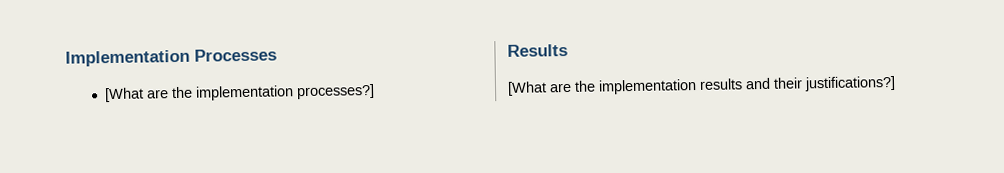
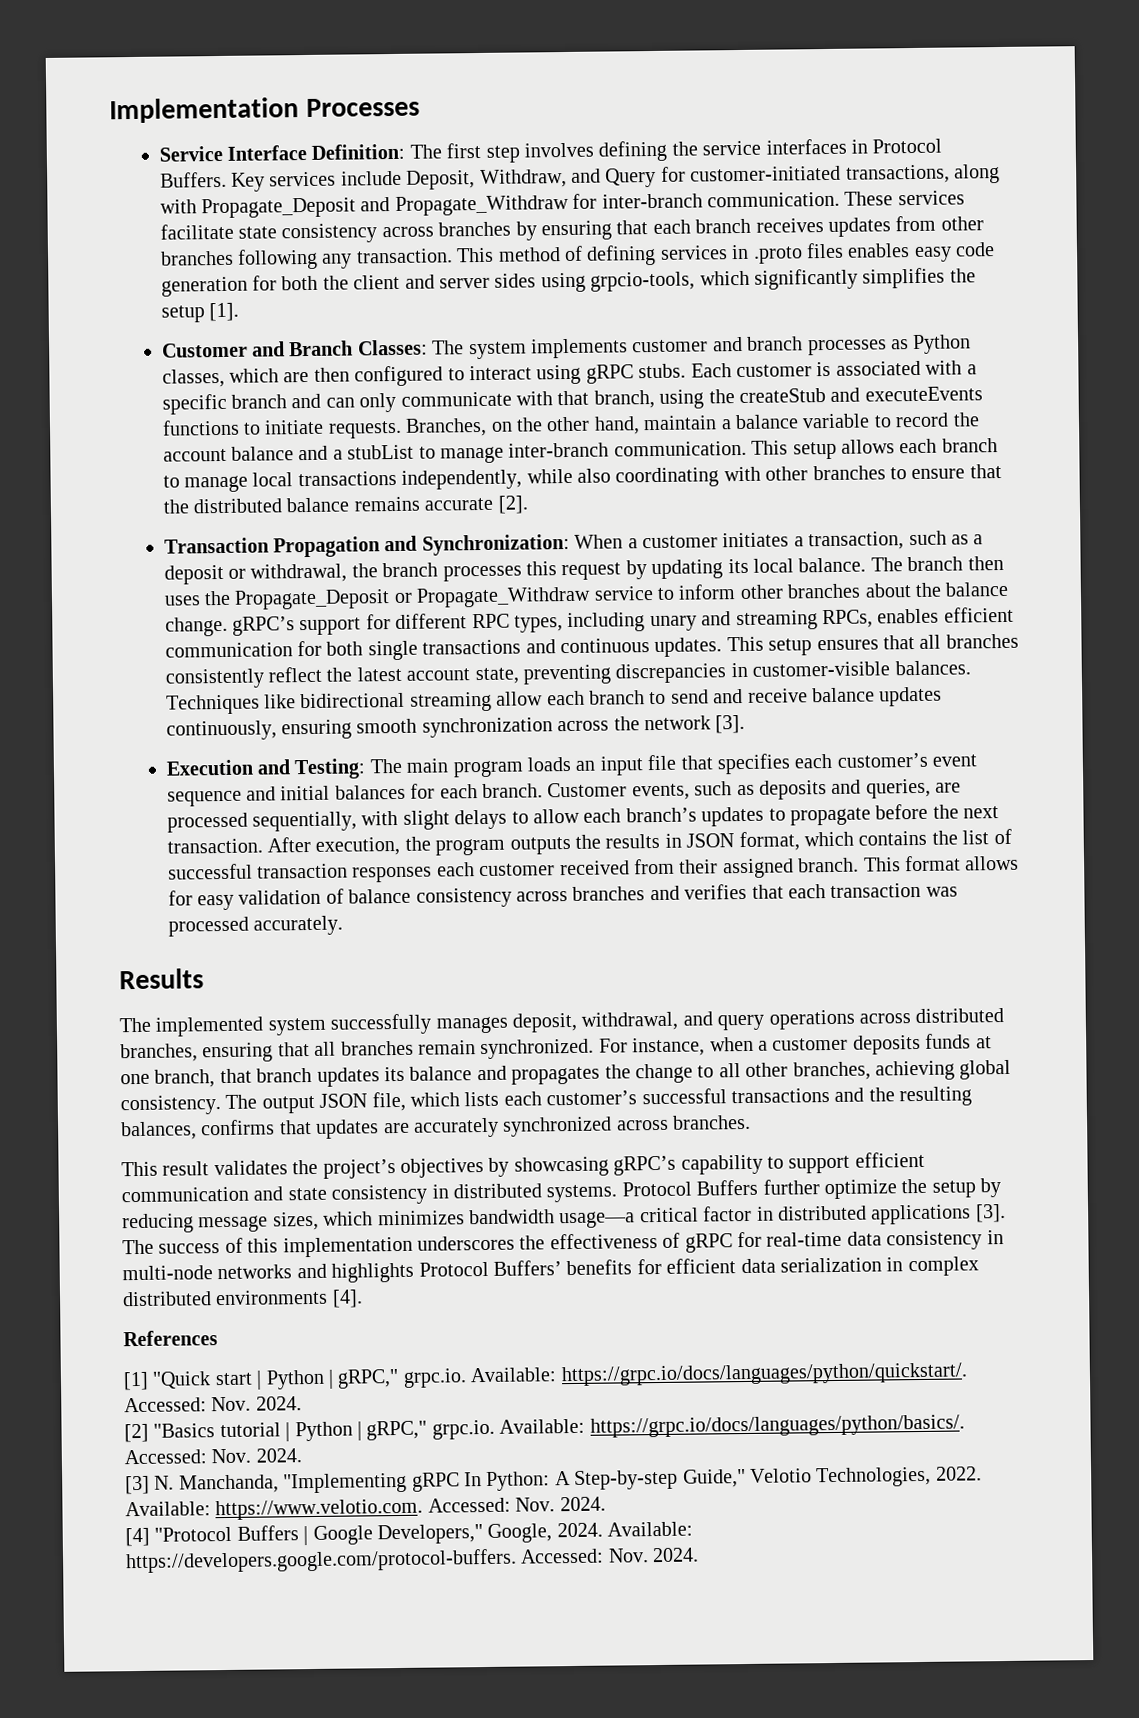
- [What are the implementation processes?]
+ Service Interface Definition: The first step involves defining the service interfaces in Protocol Buffers. Key services include Deposit, Withdraw, and Query for customer-initiated transactions, along with Propagate_Deposit and Propagate_Withdraw for inter-branch communication. These services facilitate state consistency across branches by ensuring that each branch receives updates from other branches following any transaction. This method of defining services in .proto files enables easy code generation for both the client and server sides using grpcio-tools, which significantly simplifies the setup [1].
+ Customer and Branch Classes: The system implements customer and branch processes as Python classes, which are then configured to interact using gRPC stubs. Each customer is associated with a specific branch and can only communicate with that branch, using the createStub and executeEvents functions to initiate requests. Branches, on the other hand, maintain a balance variable to record the account balance and a stubList to manage inter-branch communication. This setup allows each branch to manage local transactions independently, while also coordinating with other branches to ensure that the distributed balance remains accurate [2].
+ Transaction Propagation and Synchronization: When a customer initiates a transaction, such as a deposit or withdrawal, the branch processes this request by updating its local balance. The branch then uses the Propagate_Deposit or Propagate_Withdraw service to inform other branches about the balance change. gRPC’s support for different RPC types, including unary and streaming RPCs, enables efficient communication for both single transactions and continuous updates. This setup ensures that all branches consistently reflect the latest account state, preventing discrepancies in customer-visible balances. Techniques like bidirectional streaming allow each branch to send and receive balance updates continuously, ensuring smooth synchronization across the network [3].
+ Execution and Testing: The main program loads an input file that specifies each customer’s event sequence and initial balances for each branch. Customer events, such as deposits and queries, are processed sequentially, with slight delays to allow each branch’s updates to propagate before the next transaction. After execution, the program outputs the results in JSON format, which contains the list of successful transaction responses each customer received from their assigned branch. This format allows for easy validation of balance consistency across branches and verifies that each transaction was processed accurately.
  Results
- [What are the implementation results and their justifications?]
+ The implemented system successfully manages deposit, withdrawal, and query operations across distributed branches, ensuring that all branches remain synchronized. For instance, when a customer deposits funds at one branch, that branch updates its balance and propagates the change to all other branches, achieving global consistency. The output JSON file, which lists each customer’s successful transactions and the resulting balances, confirms that updates are accurately synchronized across branches.
+ This result validates the project’s objectives by showcasing gRPC’s capability to support efficient communication and state consistency in distributed systems. Protocol Buffers further optimize the setup by reducing message sizes, which minimizes bandwidth usage—a critical factor in distributed applications [3]. The success of this implementation underscores the effectiveness of gRPC for real-time data consistency in multi-node networks and highlights Protocol Buffers’ benefits for efficient data serialization in complex distributed environments [4].
+ References
+ [1] "Quick start | Python | gRPC," grpc.io. Available: https://grpc.io/docs/languages/python/quickstart/. Accessed: Nov. 2024.
+ [2] "Basics tutorial | Python | gRPC," grpc.io. Available: https://grpc.io/docs/languages/python/basics/. Accessed: Nov. 2024.
+ [3] N. Manchanda, "Implementing gRPC In Python: A Step-by-step Guide," Velotio Technologies, 2022. Available: https://www.velotio.com. Accessed: Nov. 2024.
+ [4] "Protocol Buffers | Google Developers," Google, 2024. Available: https://developers.google.com/protocol-buffers. Accessed: Nov. 2024.

